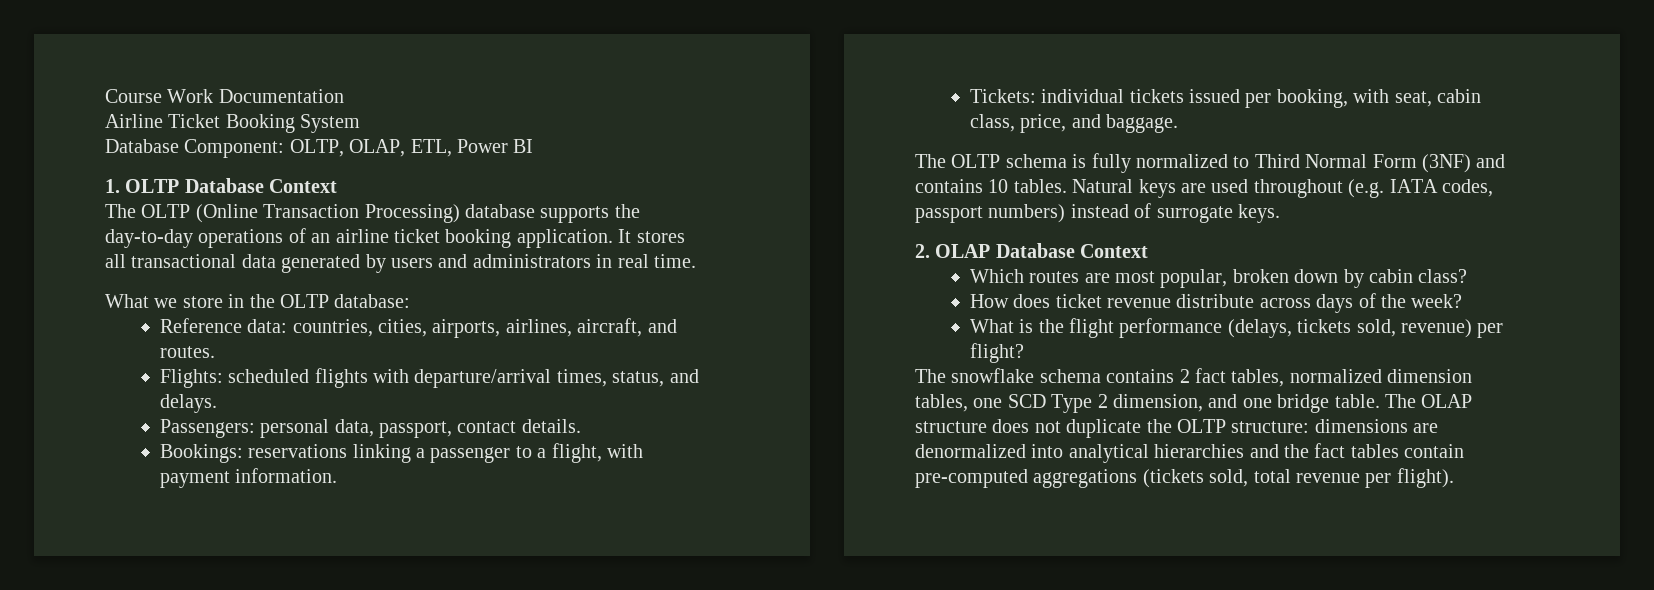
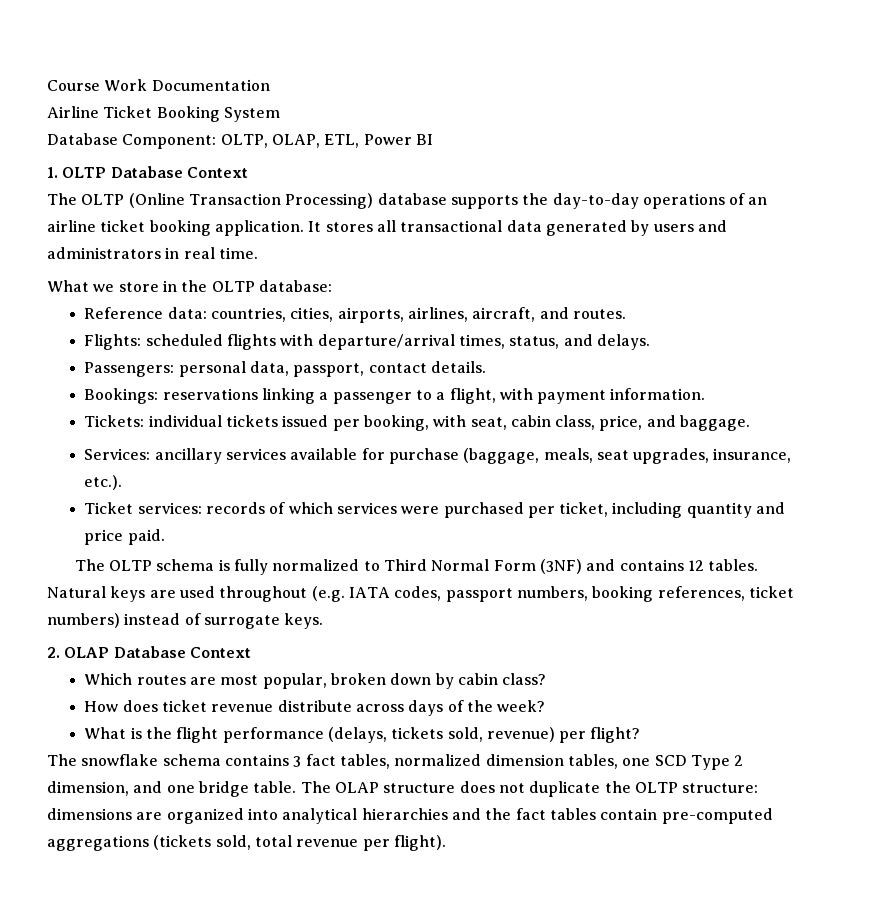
+ Services: ancillary services available for purchase (baggage, meals, seat upgrades, insurance, etc.).
+ Ticket services: records of which services were purchased per ticket, including quantity and price paid.
- The OLTP schema is fully normalized to Third Normal Form (3NF) and contains 10 tables.
+ The OLTP schema is fully normalized to Third Normal Form (3NF) and contains 12 tables.
- Natural keys are used throughout (e.g. IATA codes, passport numbers) instead of surrogate keys.
+ Natural keys are used throughout (e.g. IATA codes, passport numbers, booking references, ticket numbers) instead of surrogate keys.
- The snowflake schema contains 2 fact tables, normalized dimension tables, one SCD Type 2 dimension, and one bridge table.
+ The snowflake schema contains 3 fact tables, normalized dimension tables, one SCD Type 2 dimension, and one bridge table.
- The OLAP structure does not duplicate the OLTP structure: dimensions are denormalized into analytical hierarchies and the fact tables contain pre-computed aggregations (tickets sold, total revenue per flight).
+ The OLAP structure does not duplicate the OLTP structure: dimensions are organized into analytical hierarchies and the fact tables contain pre-computed aggregations (tickets sold, total revenue per flight).

